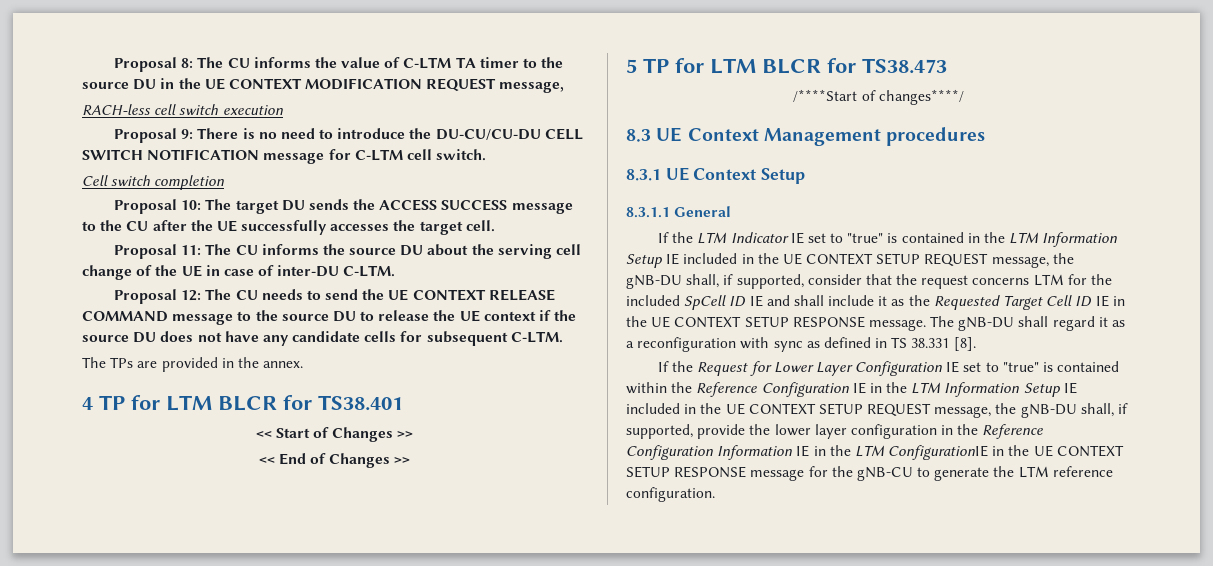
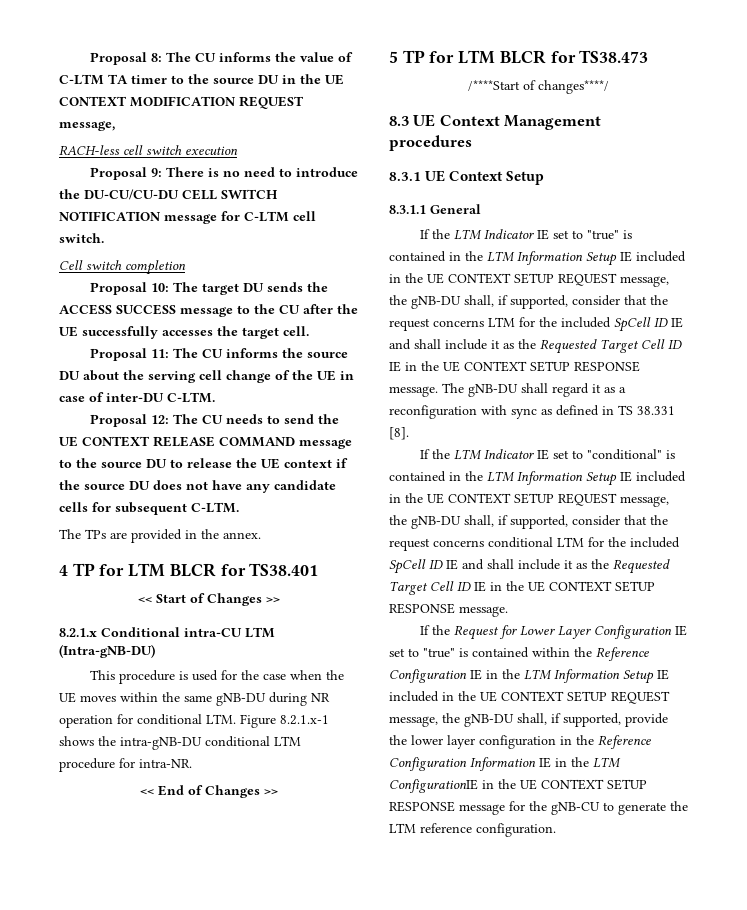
+ 8.2.1.x Conditional intra-CU LTM (Intra-gNB-DU)
+ This procedure is used for the case when the UE moves within the same gNB-DU during NR operation for conditional LTM. Figure 8.2.1.x-1 shows the intra-gNB-DU conditional LTM procedure for intra-NR.
+ If the LTM Indicator IE set to "conditional" is contained in the LTM Information Setup IE included in the UE CONTEXT SETUP REQUEST message, the gNB-DU shall, if supported, consider that the request concerns conditional LTM for the included SpCell ID IE and shall include it as the Requested Target Cell ID IE in the UE CONTEXT SETUP RESPONSE message.

